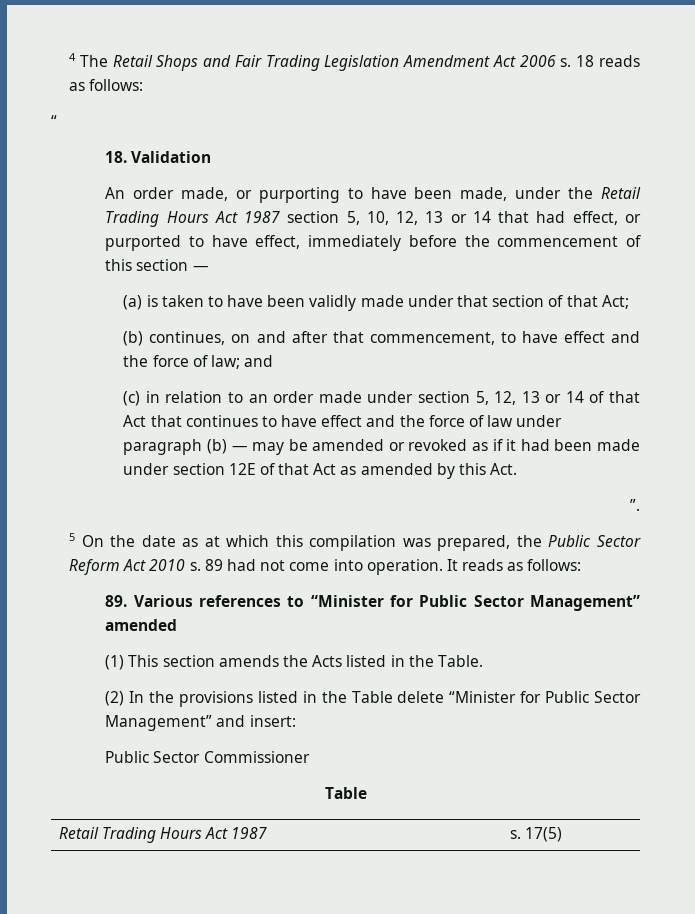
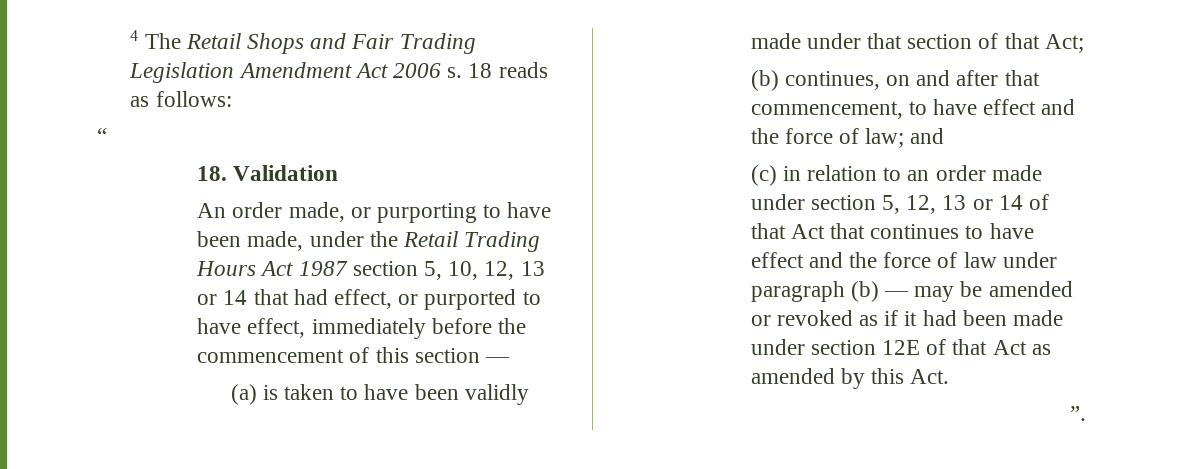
- 5 On the date as at which this compilation was prepared, the Public Sector Reform Act 2010 s. 89 had not come into operation. It reads as follows:
- 89. Various references to “Minister for Public Sector Management” amended
- (1) This section amends the Acts listed in the Table.
- (2) In the provisions listed in the Table delete “Minister for Public Sector Management” and insert:
- Public Sector Commissioner
- Table
- Retail Trading Hours Act 1987 | s. 17(5)

